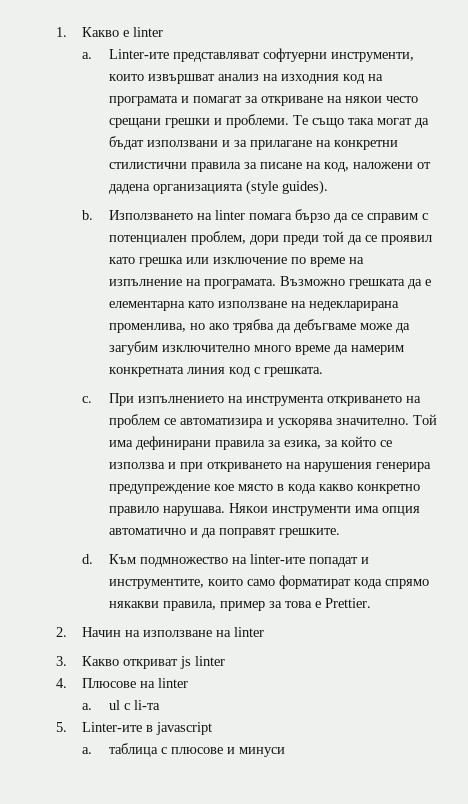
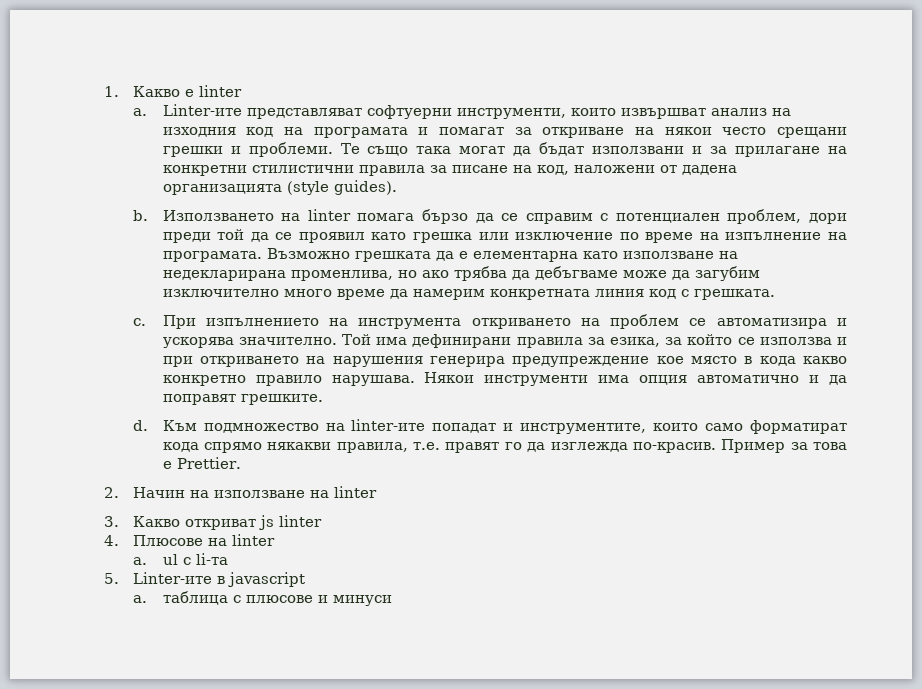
- Към подмножество на linter-ите попадат и инструментите, които само форматират кода спрямо някакви правила, пример за това е Prettier.
+ Към подмножество на linter-ите попадат и инструментите, които само форматират кода спрямо някакви правила, т.е. правят го да изглежда по-красив. Пример за това е Prettier.

